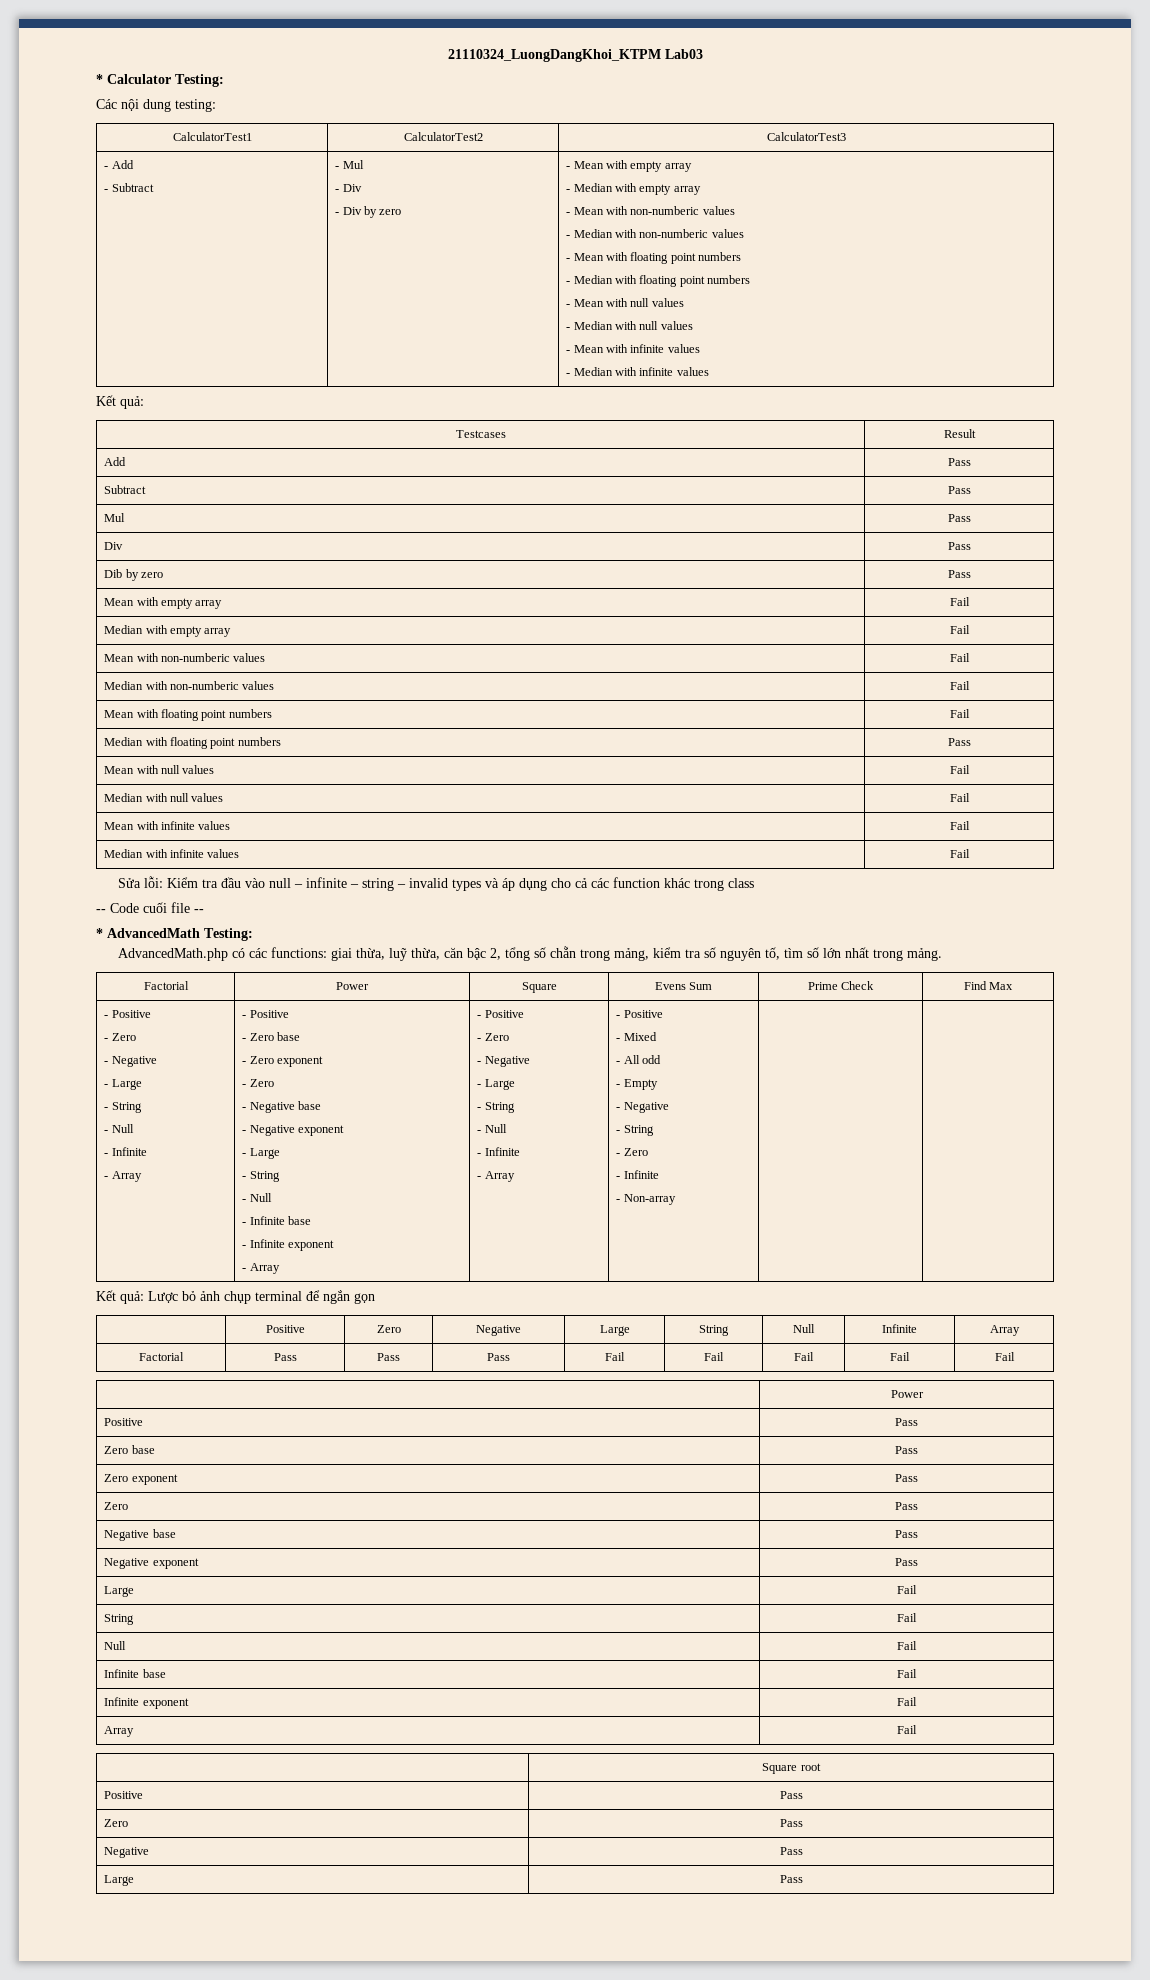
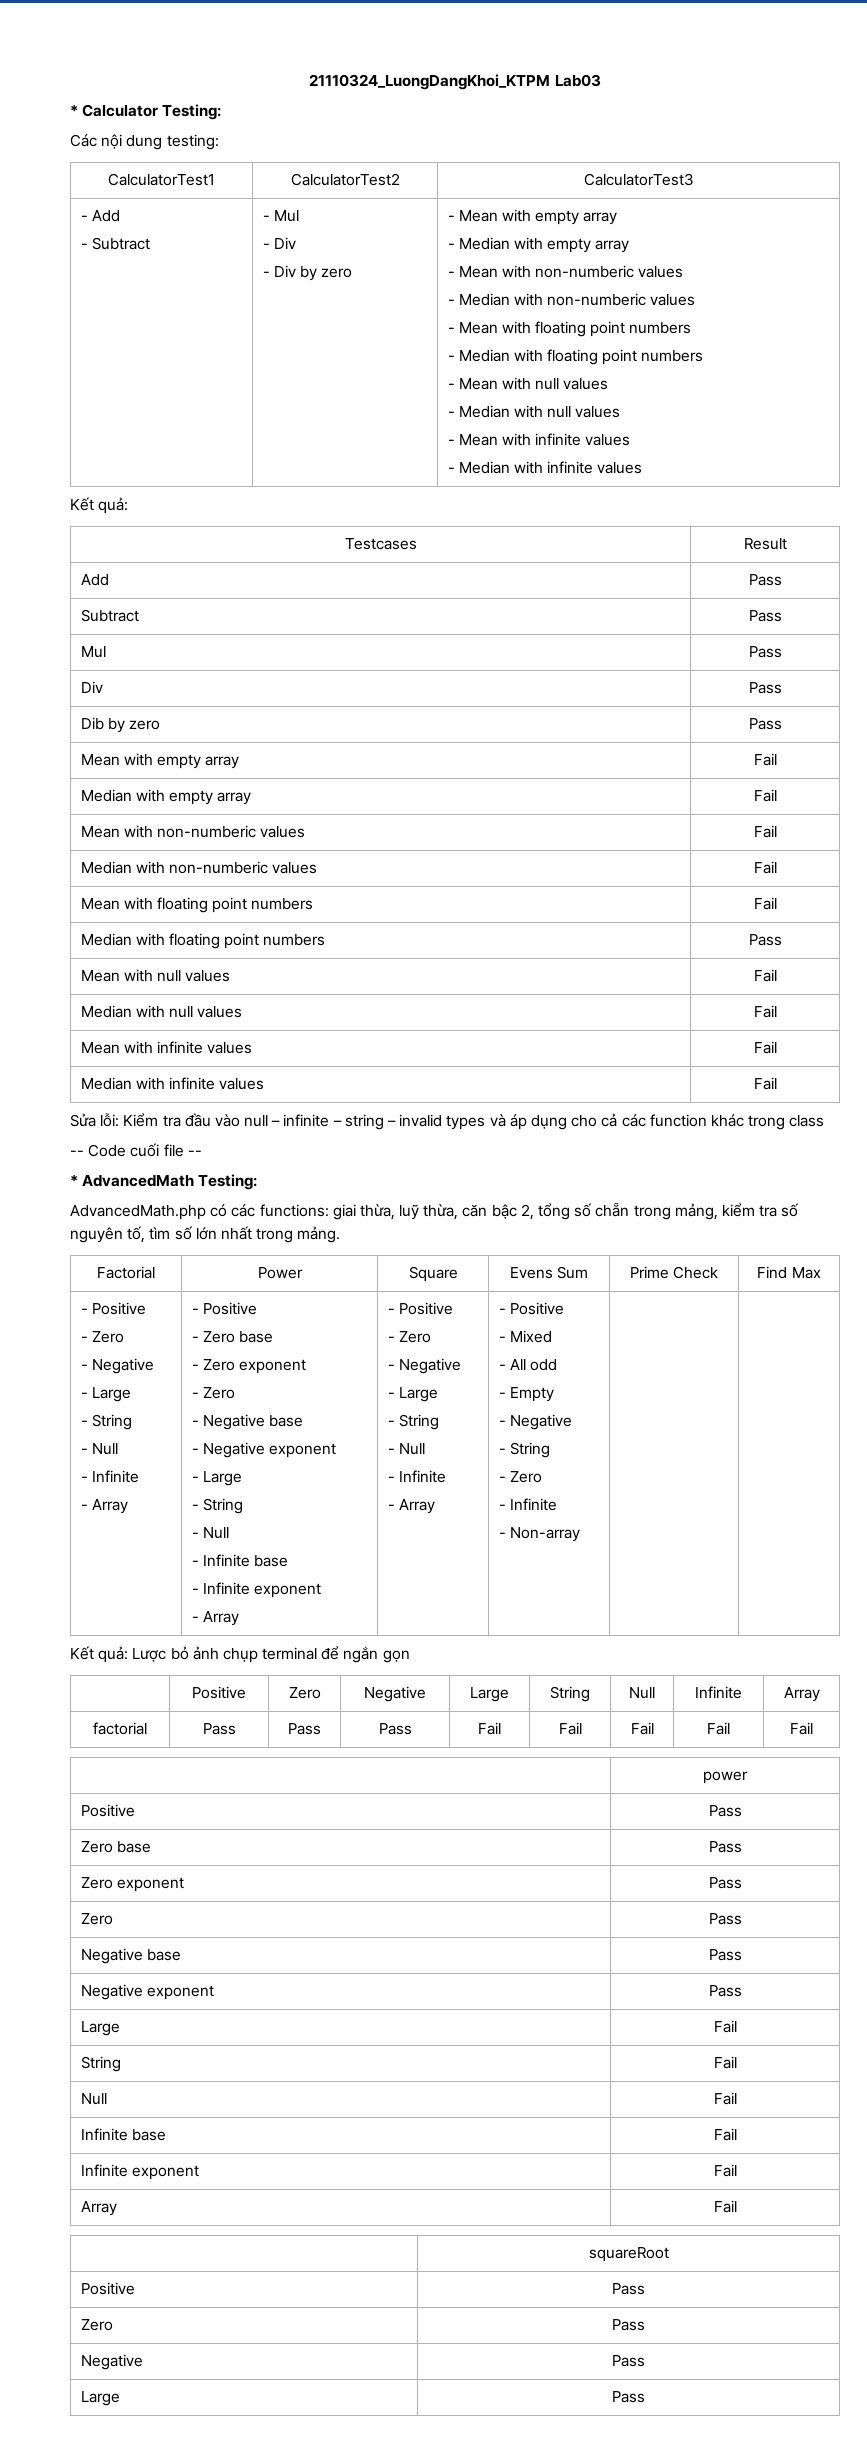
- Factorial | Pass | Pass | Pass | Fail | Fail | Fail | Fail | Fail
- | Power
+ factorial | Pass | Pass | Pass | Fail | Fail | Fail | Fail | Fail
+ | power
- | Square root
+ | squareRoot

